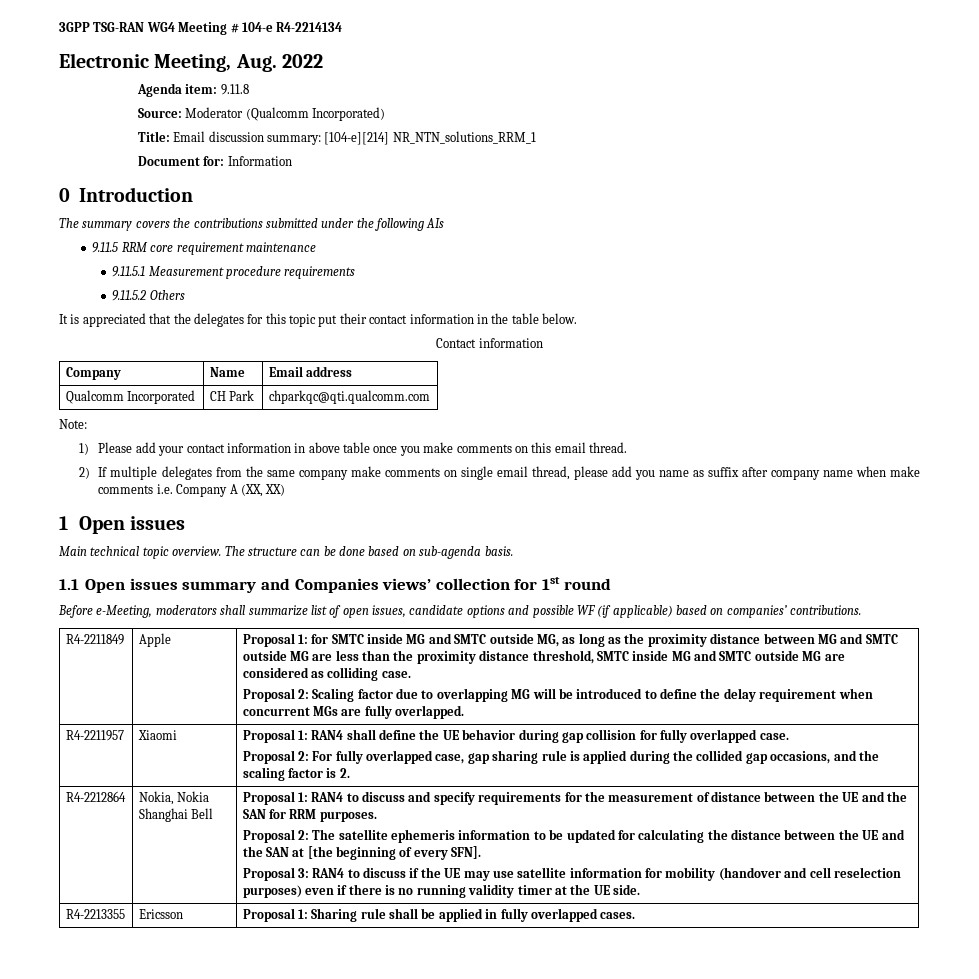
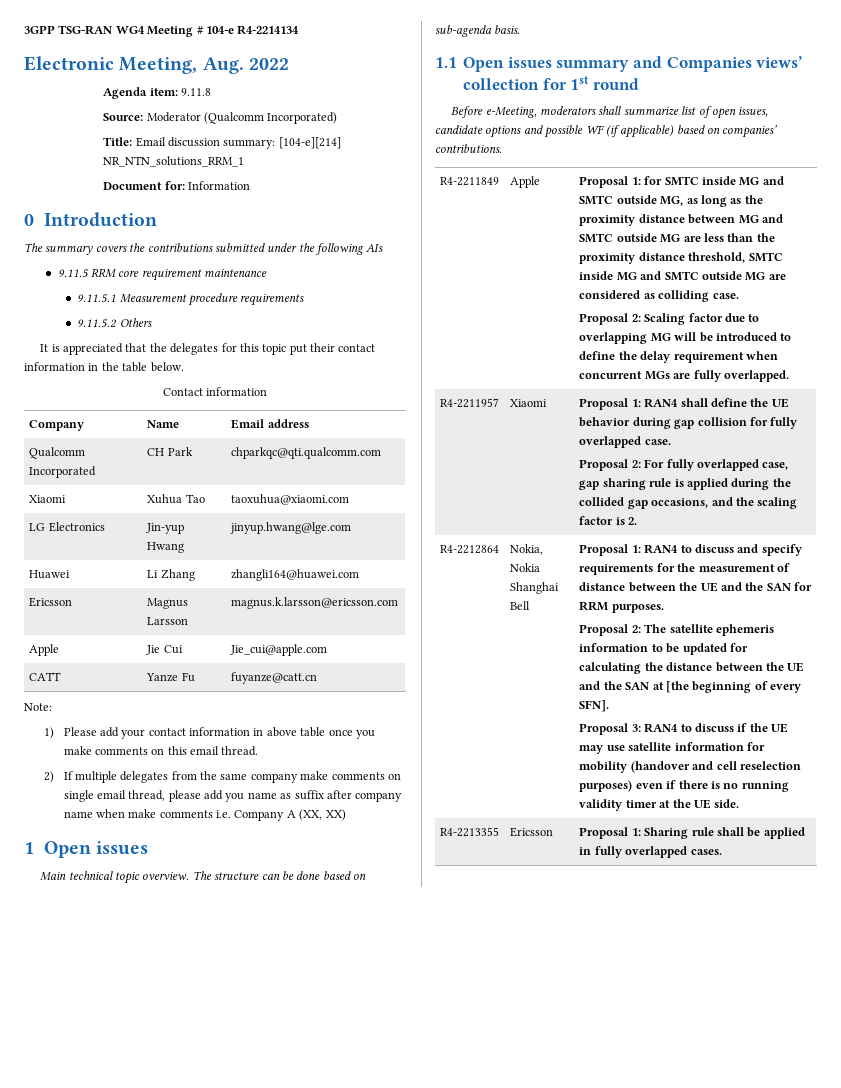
+ Xiaomi | Xuhua Tao | taoxuhua@xiaomi.com
+ LG Electronics | Jin-yup Hwang | jinyup.hwang@lge.com
+ Huawei | Li Zhang | zhangli164@huawei.com
+ Ericsson | Magnus Larsson | magnus.k.larsson@ericsson.com
+ Apple | Jie Cui | Jie_cui@apple.com
+ CATT | Yanze Fu | fuyanze@catt.cn

